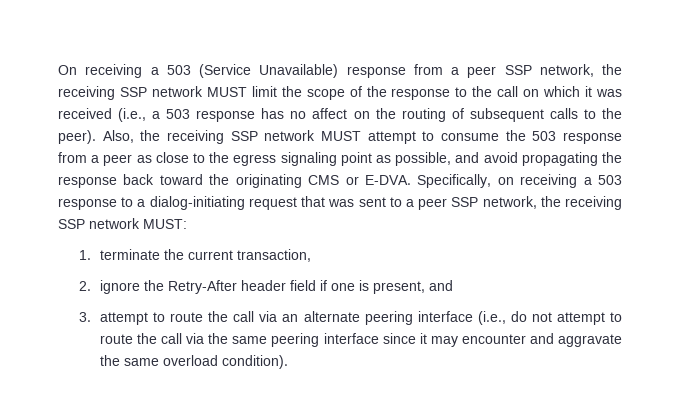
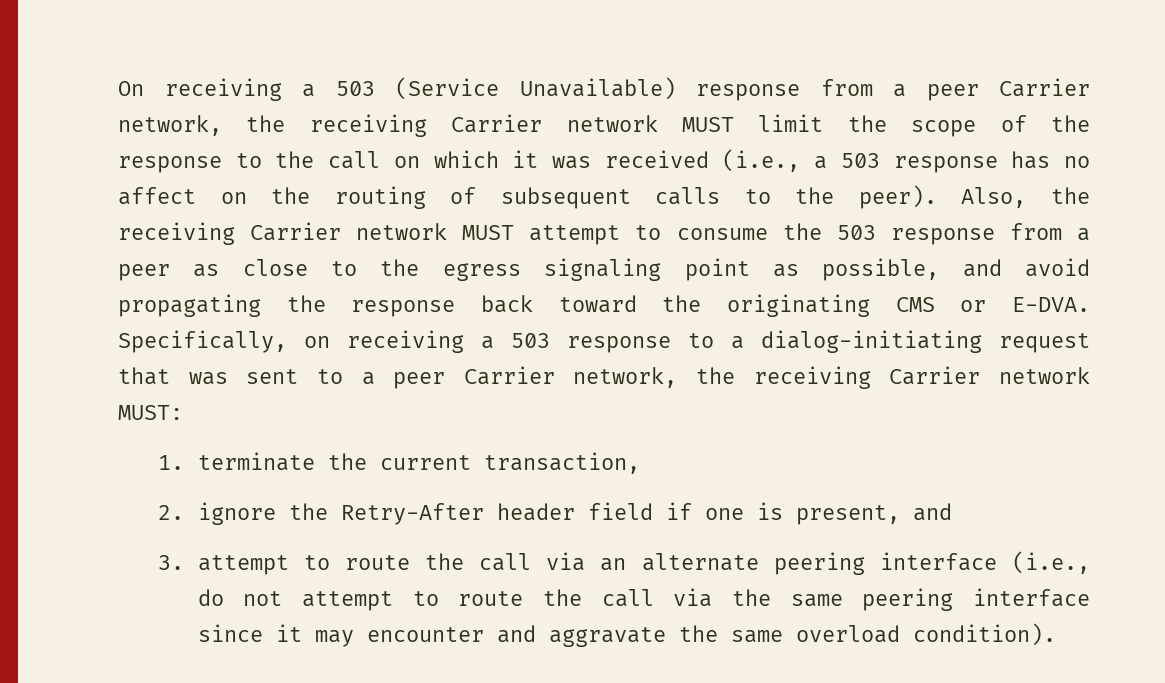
- On receiving a 503 (Service Unavailable) response from a peer SSP network, the receiving SSP network MUST limit the scope of the response to the call on which it was received (i.e., a 503 response has no affect on the routing of subsequent calls to the peer).
+ On receiving a 503 (Service Unavailable) response from a peer Carrier network, the receiving Carrier network MUST limit the scope of the response to the call on which it was received (i.e., a 503 response has no affect on the routing of subsequent calls to the peer).
- Also, the receiving SSP network MUST attempt to consume the 503 response from a peer as close to the egress signaling point as possible, and avoid propagating the response back toward the originating CMS or E-DVA.
+ Also, the receiving Carrier network MUST attempt to consume the 503 response from a peer as close to the egress signaling point as possible, and avoid propagating the response back toward the originating CMS or E-DVA.
- Specifically, on receiving a 503 response to a dialog-initiating request that was sent to a peer SSP network, the receiving SSP network MUST:
+ Specifically, on receiving a 503 response to a dialog-initiating request that was sent to a peer Carrier network, the receiving Carrier network MUST:

